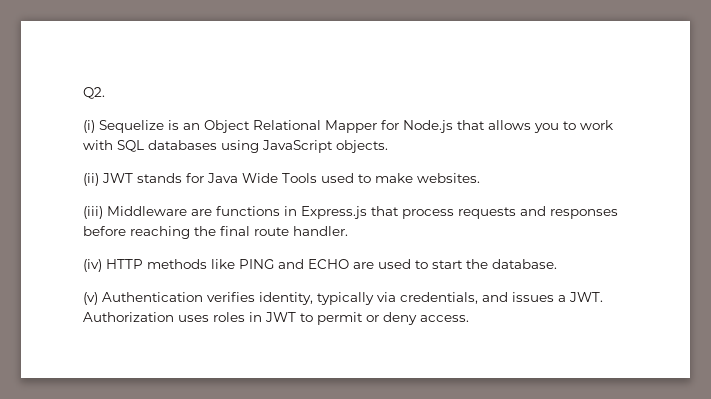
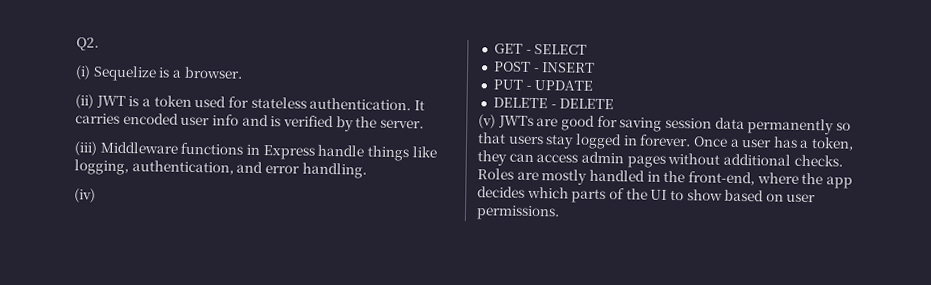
- (i) Sequelize is an Object Relational Mapper for Node.js that allows you to work with SQL databases using JavaScript objects.
- (ii) JWT stands for Java Wide Tools used to make websites.
+ (i) Sequelize is a browser.
+ (ii) JWT is a token used for stateless authentication. It carries encoded user info and is verified by the server.
- (iii) Middleware are functions in Express.js that process requests and responses before reaching the final route handler.
- (iv) HTTP methods like PING and ECHO are used to start the database.
- (v) Authentication verifies identity, typically via credentials, and issues a JWT. Authorization uses roles in JWT to permit or deny access.
+ (iii) Middleware functions in Express handle things like logging, authentication, and error handling.
+ (iv)
+ GET - SELECT
+ POST - INSERT
+ PUT - UPDATE
+ DELETE - DELETE
+ (v) JWTs are good for saving session data permanently so that users stay logged in forever. Once a user has a token, they can access admin pages without additional checks. Roles are mostly handled in the front-end, where the app decides which parts of the UI to show based on user permissions.

